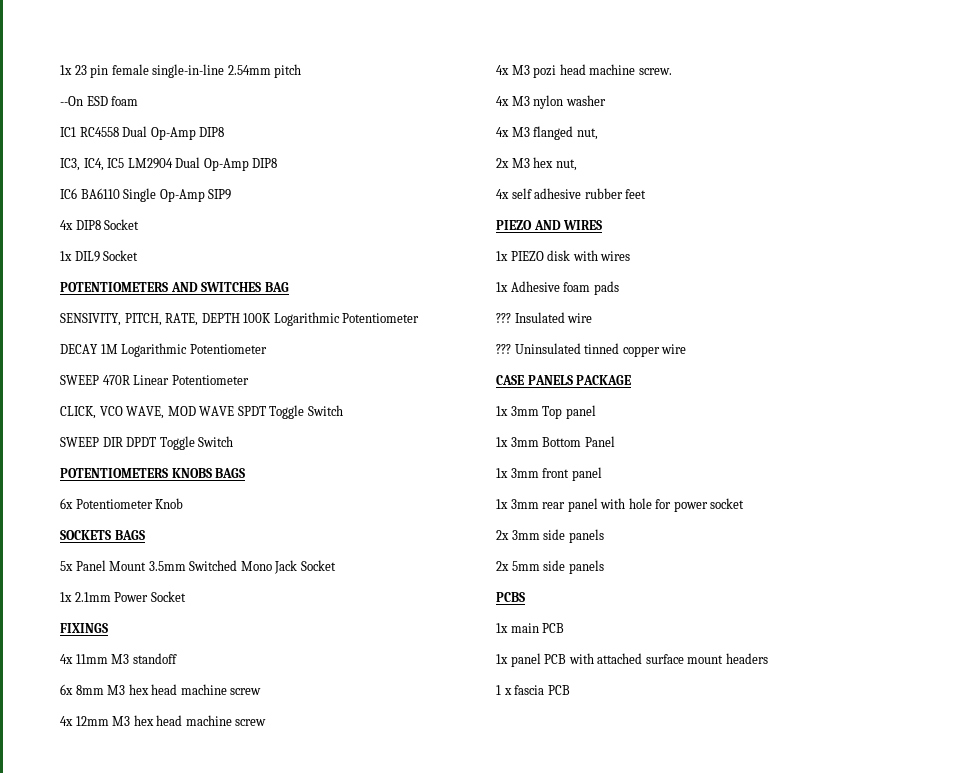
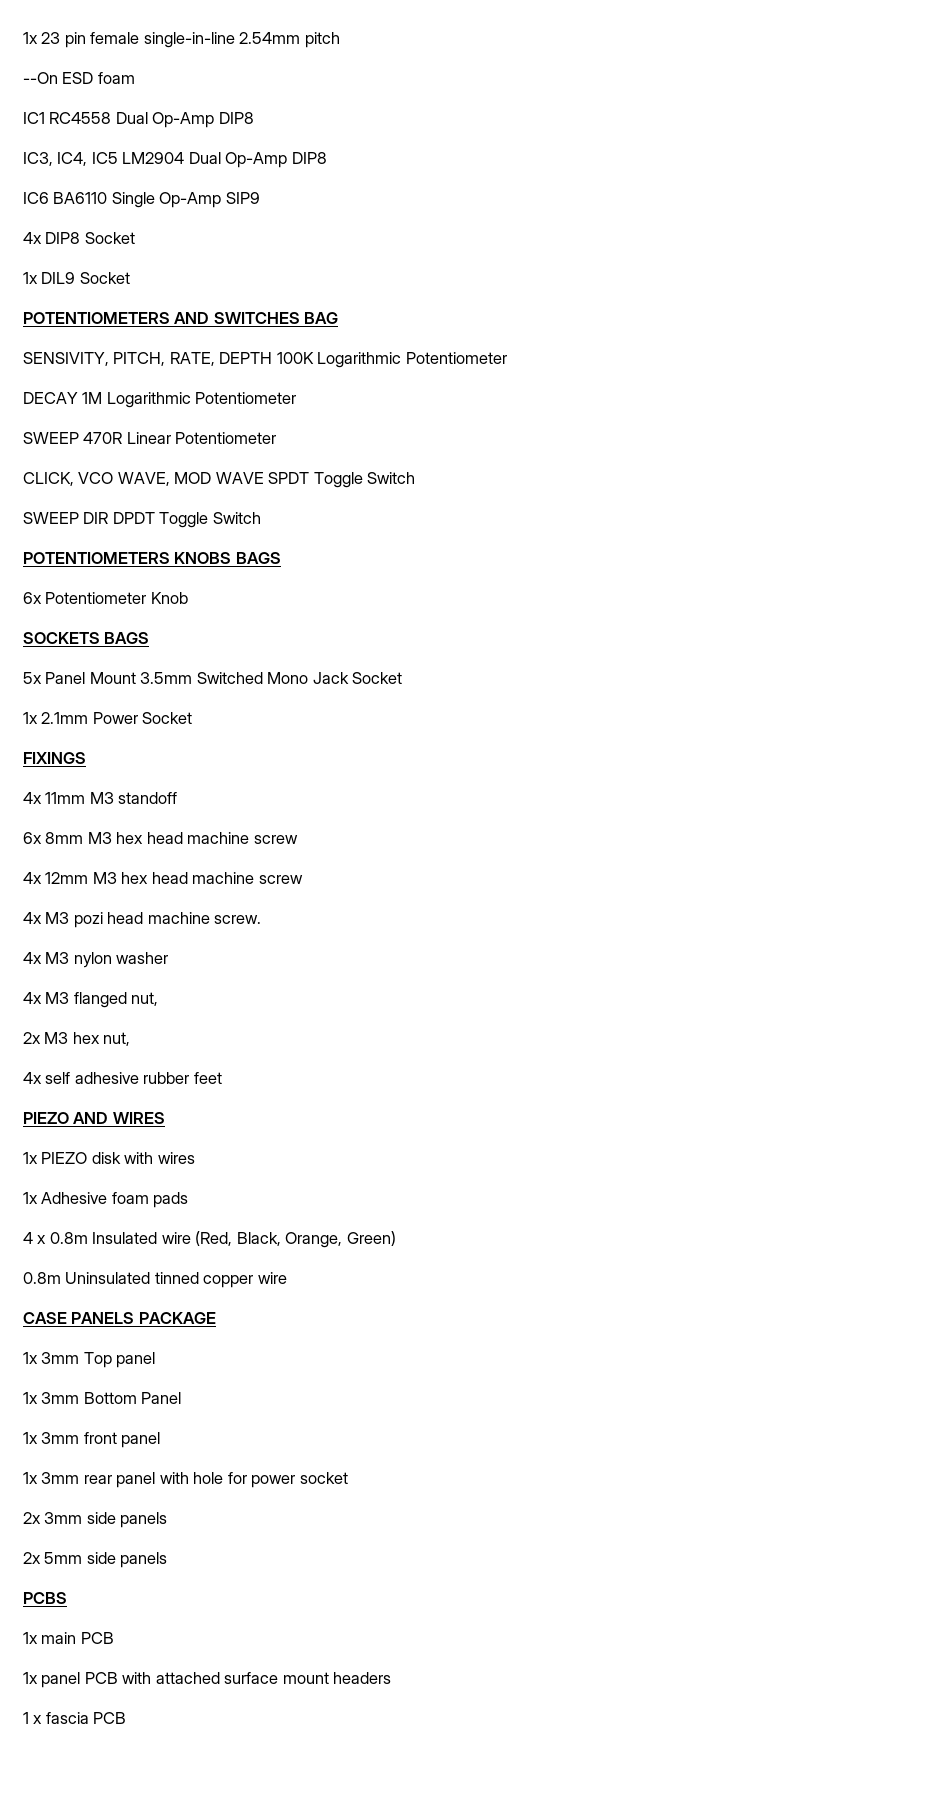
- ??? Insulated wire
- ??? Uninsulated tinned copper wire
+ 4 x 0.8m Insulated wire (Red, Black, Orange, Green)
+ 0.8m Uninsulated tinned copper wire

